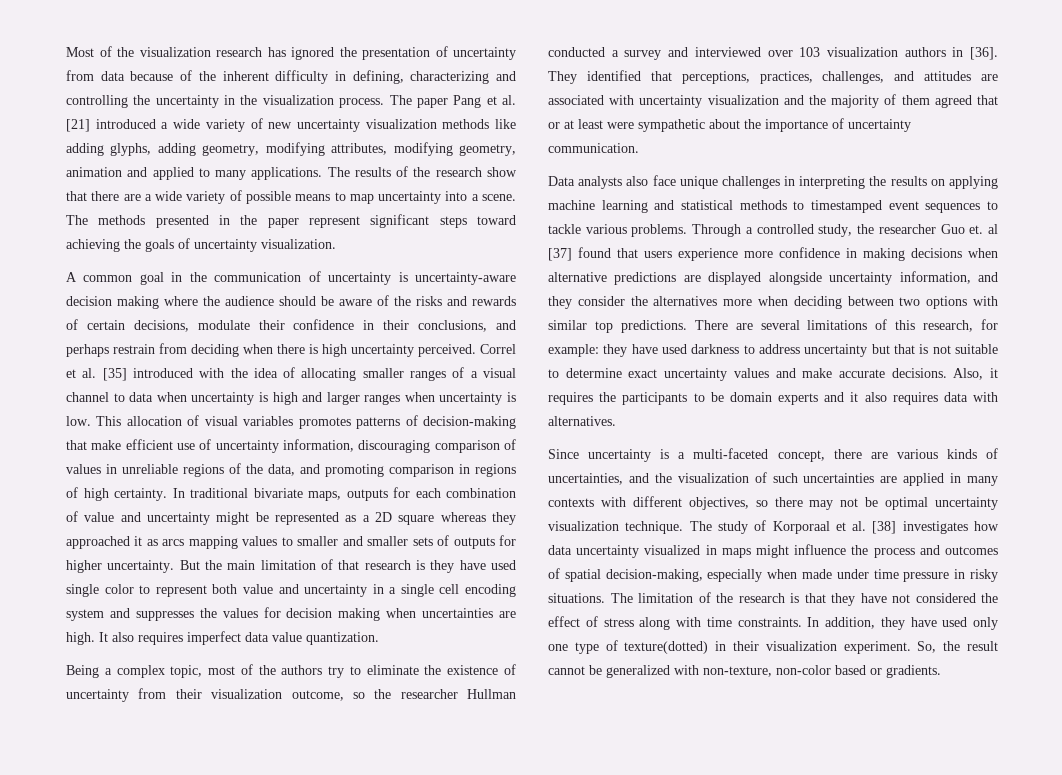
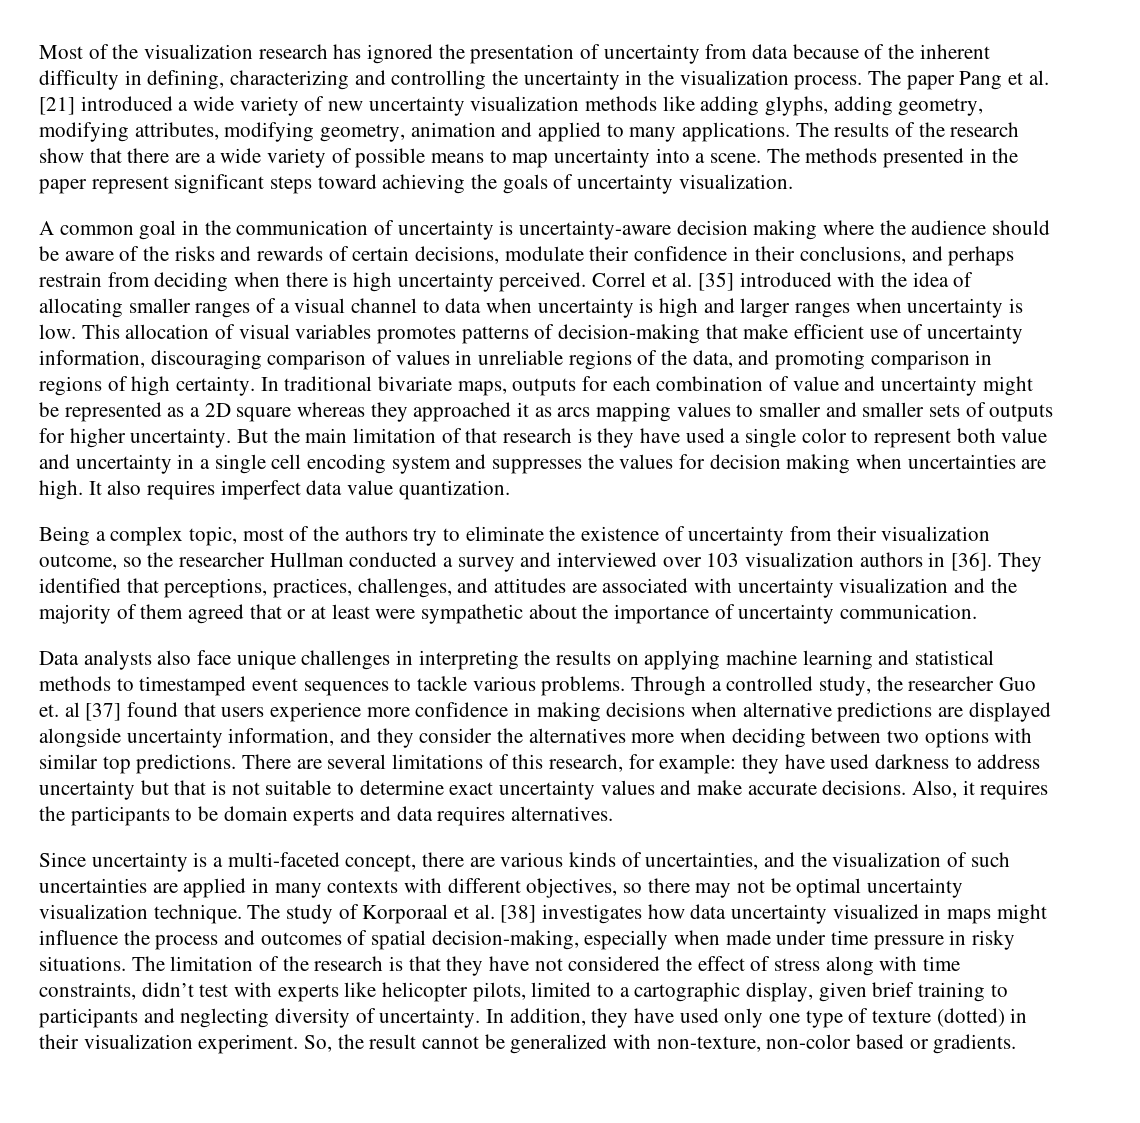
- But the main limitation of that research is they have used single color to represent both value and uncertainty in a single cell encoding system and suppresses the values for decision making when uncertainties are high.
+ But the main limitation of that research is they have used a single color to represent both value and uncertainty in a single cell encoding system and suppresses the values for decision making when uncertainties are high.
- Also, it requires the participants to be domain experts and it also requires data with alternatives.
+ Also, it requires the participants to be domain experts and data requires alternatives.
- The limitation of the research is that they have not considered the effect of stress along with time constraints.
+ The limitation of the research is that they have not considered the effect of stress along with time constraints, didn’t test with experts like helicopter pilots, limited to a cartographic display, given brief training to participants and neglecting diversity of uncertainty.
- In addition, they have used only one type of texture(dotted) in their visualization experiment.
+ In addition, they have used only one type of texture (dotted) in their visualization experiment.

